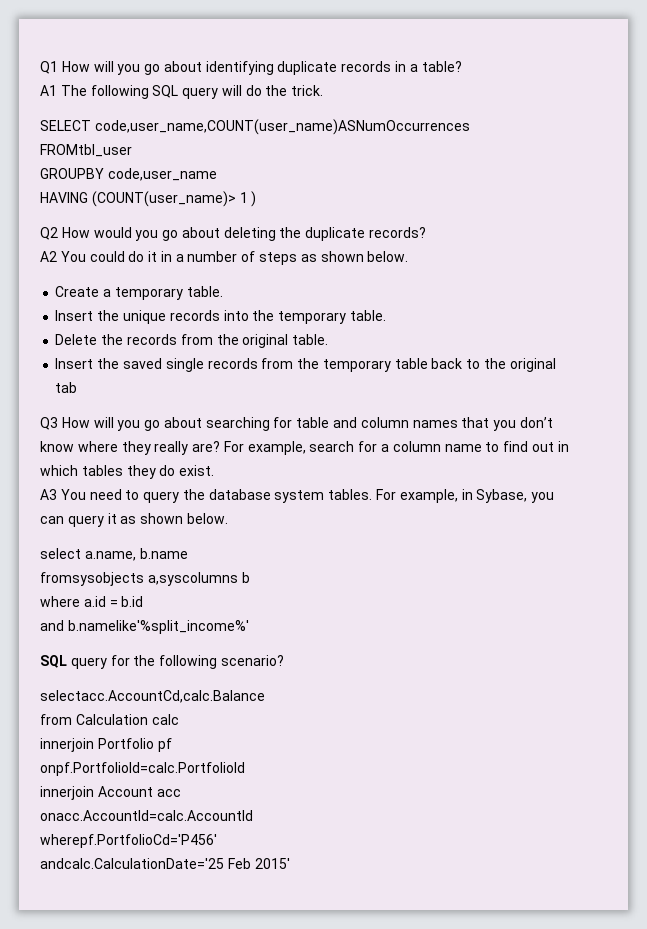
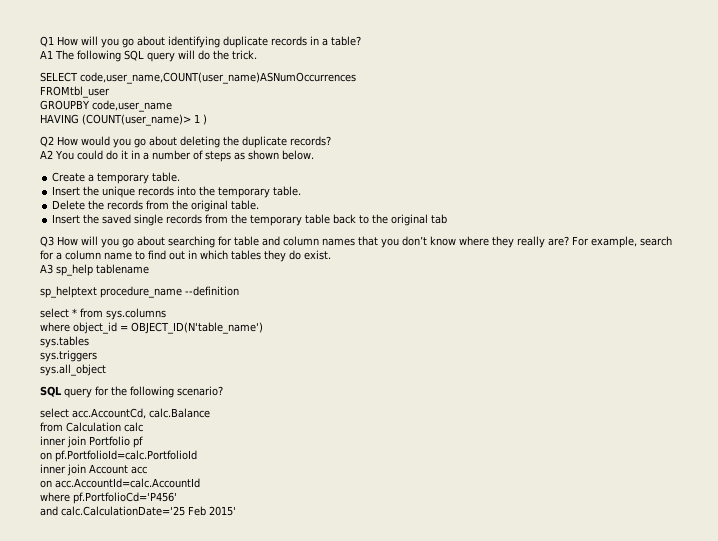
- A3 You need to query the database system tables. For example, in Sybase, you can query it as shown below.
- select a.name, b.name
- fromsysobjects a,syscolumns b
- where a.id = b.id
- and b.namelike'%split_income%'
+ A3 sp_help tablename
+ sp_helptext procedure_name --definition
+ select * from sys.columns
+ where object_id = OBJECT_ID(N'table_name')
+ sys.tables
+ sys.triggers
+ sys.all_object
- selectacc.AccountCd,calc.Balance
+ select acc.AccountCd, calc.Balance
- innerjoin Portfolio pf
+ inner join Portfolio pf
- onpf.PortfolioId=calc.PortfolioId
- innerjoin Account acc
- onacc.AccountId=calc.AccountId
- wherepf.PortfolioCd='P456'
- andcalc.CalculationDate='25 Feb 2015'
+ on pf.PortfolioId=calc.PortfolioId
+ inner join Account acc
+ on acc.AccountId=calc.AccountId
+ where pf.PortfolioCd='P456'
+ and calc.CalculationDate='25 Feb 2015'

